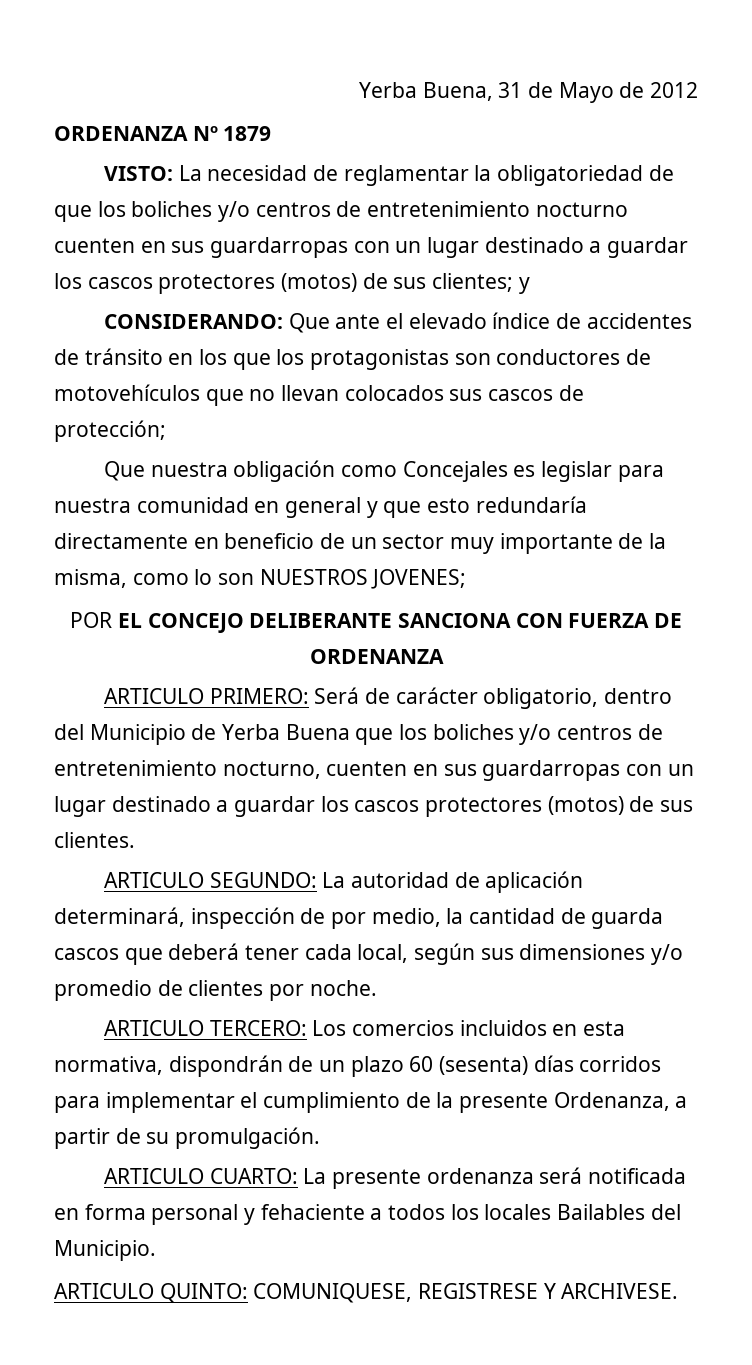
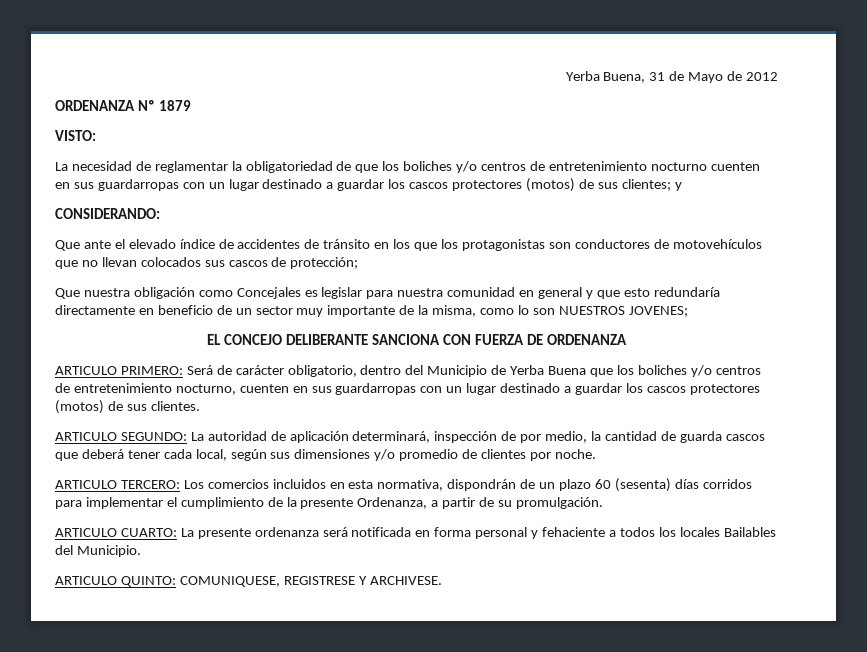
- VISTO: La necesidad de reglamentar la obligatoriedad de que los boliches y/o centros de entretenimiento nocturno cuenten en sus guardarropas con un lugar destinado a guardar los cascos protectores (motos) de sus clientes; y
+ VISTO:
+ La necesidad de reglamentar la obligatoriedad de que los boliches y/o centros de entretenimiento nocturno cuenten en sus guardarropas con un lugar destinado a guardar los cascos protectores (motos) de sus clientes; y
- CONSIDERANDO: Que ante el elevado índice de accidentes de tránsito en los que los protagonistas son conductores de motovehículos que no llevan colocados sus cascos de protección;
+ CONSIDERANDO:
+ Que ante el elevado índice de accidentes de tránsito en los que los protagonistas son conductores de motovehículos que no llevan colocados sus cascos de protección;
- POR EL CONCEJO DELIBERANTE SANCIONA CON FUERZA DE ORDENANZA
+ EL CONCEJO DELIBERANTE SANCIONA CON FUERZA DE ORDENANZA

